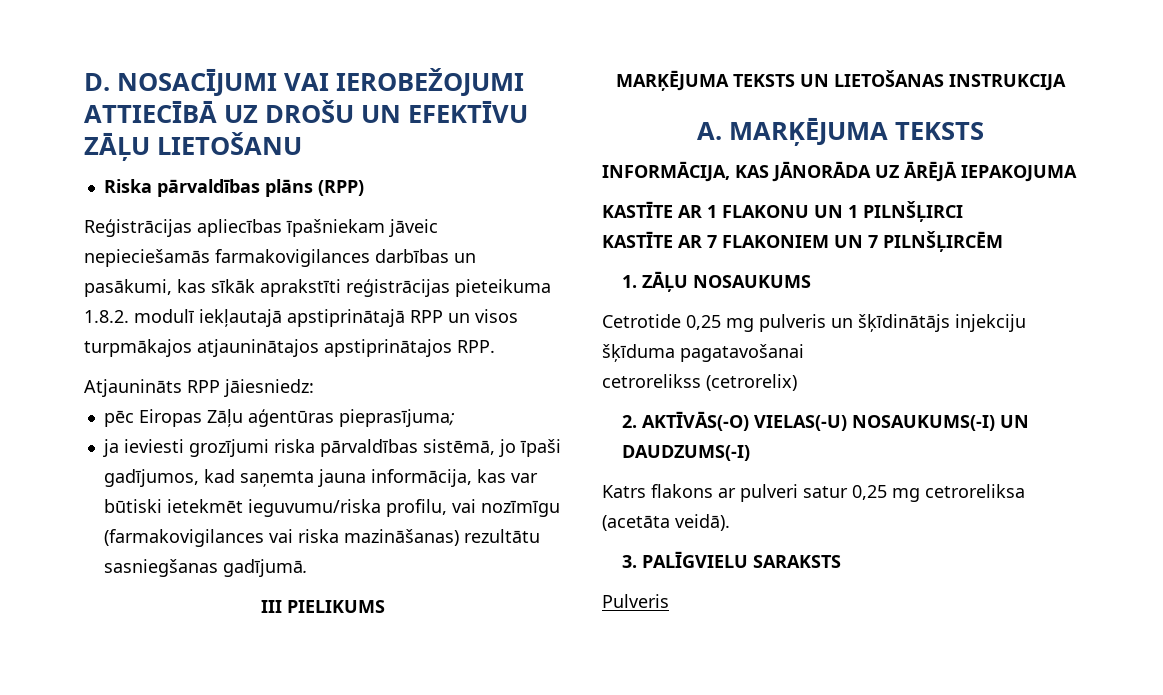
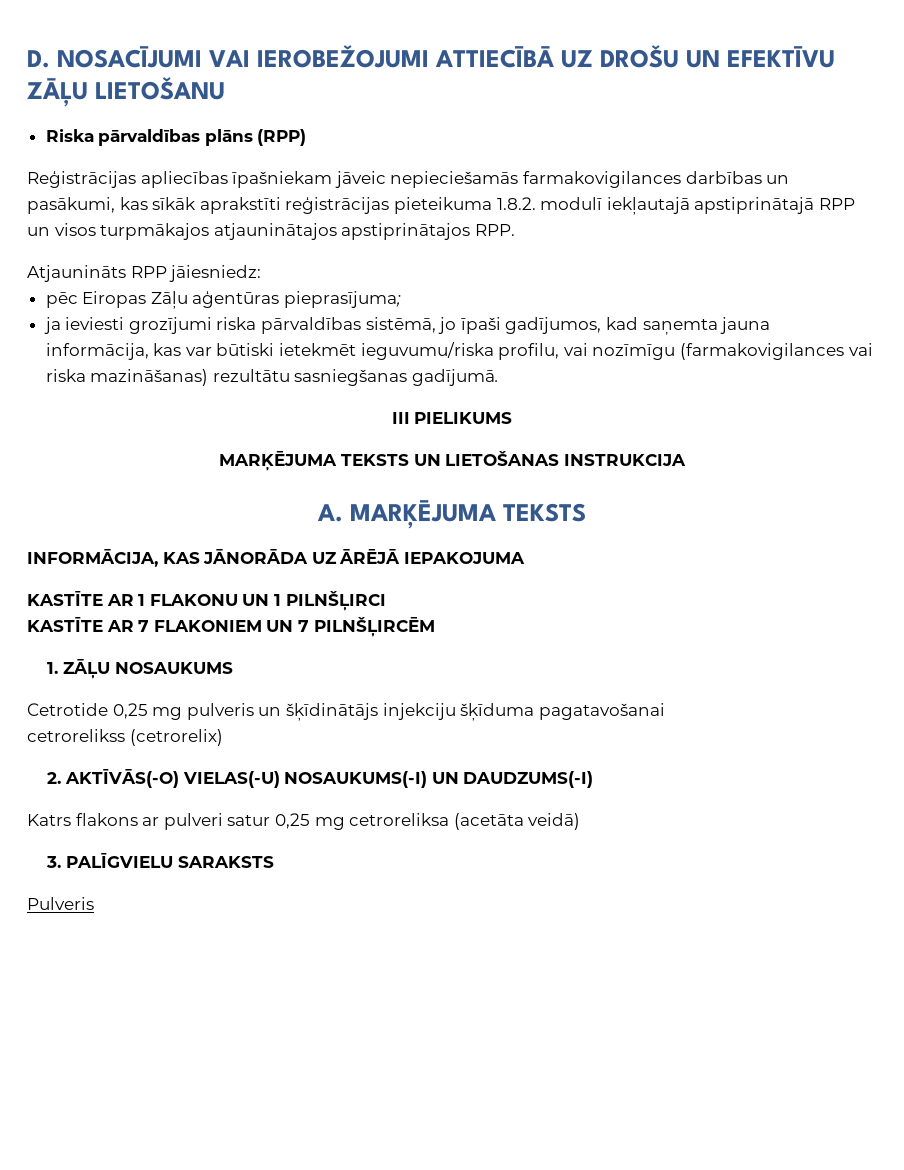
- Katrs flakons ar pulveri satur 0,25 mg cetroreliksa (acetāta veidā).
+ Katrs flakons ar pulveri satur 0,25 mg cetroreliksa (acetāta veidā)

